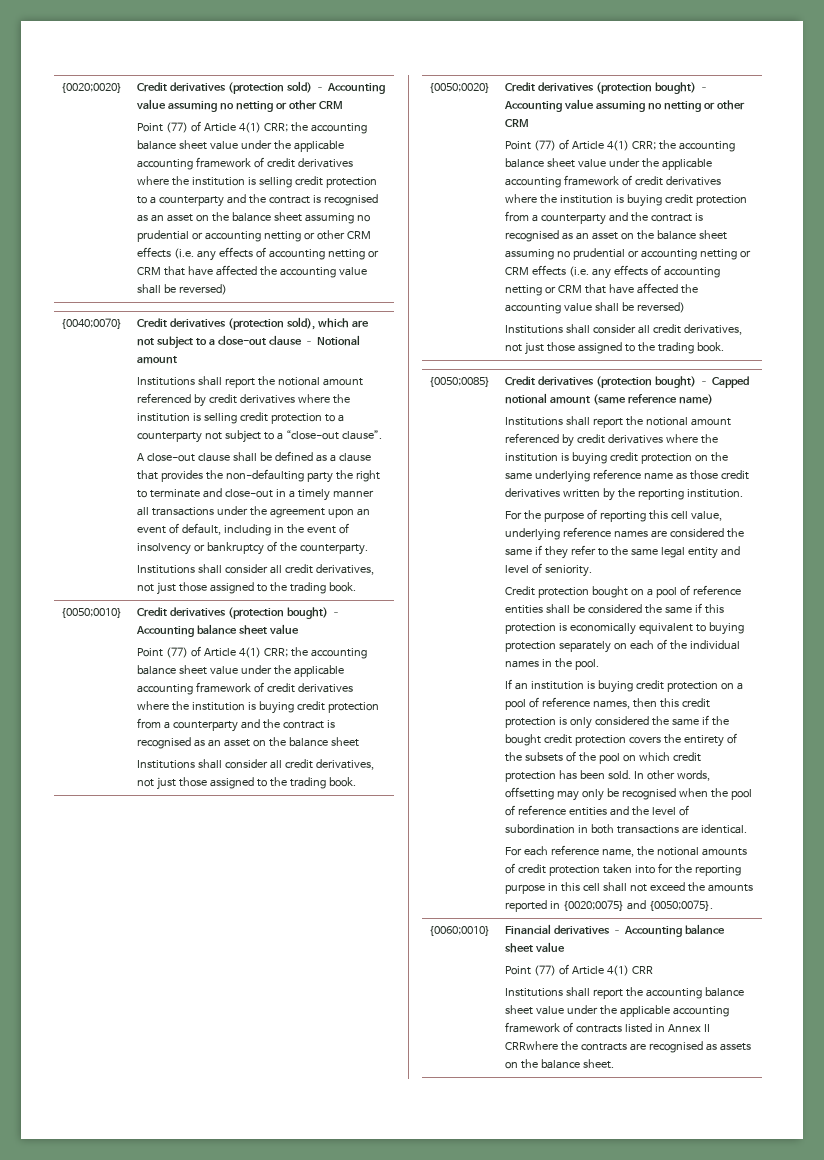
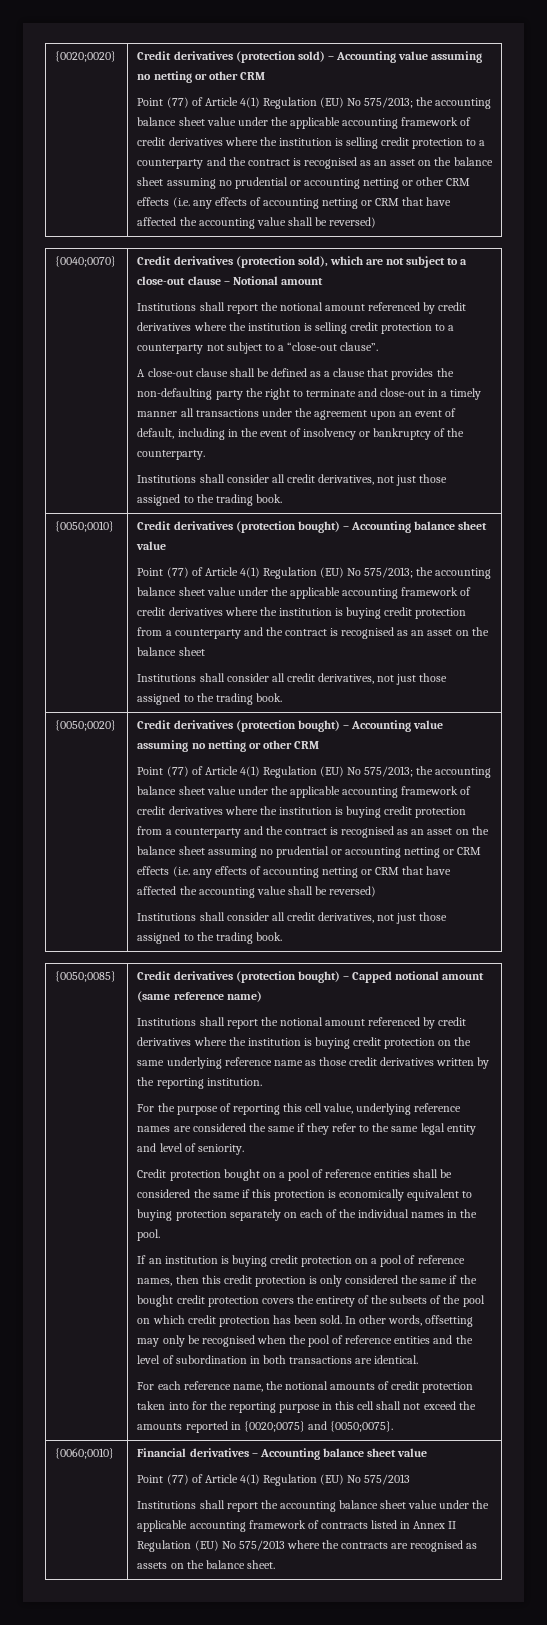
  Credit derivatives (protection sold) – Accounting value assuming no netting or other CRM
- Point (77) of Article 4(1) CRR;
+ Point (77) of Article 4(1) Regulation (EU) No 575/2013;
  Credit derivatives (protection bought) – Accounting balance sheet value
- Point (77) of Article 4(1) CRR; the accounting balance sheet value under the applicable accounting framework of credit derivatives where the institution is buying credit protection from a counterparty and the contract is recognised as an asset on the balance sheet
+ Point (77) of Article 4(1) Regulation (EU) No 575/2013; the accounting balance sheet value under the applicable accounting framework of credit derivatives where the institution is buying credit protection from a counterparty and the contract is recognised as an asset on the balance sheet
  Credit derivatives (protection bought) – Accounting value assuming no netting or other CRM
- Point (77) of Article 4(1) CRR;
+ Point (77) of Article 4(1) Regulation (EU) No 575/2013;
- Point (77) of Article 4(1) CRR
+ Point (77) of Article 4(1) Regulation (EU) No 575/2013
- Institutions shall report the accounting balance sheet value under the applicable accounting framework of contracts listed in Annex II CRRwhere the contracts are recognised as assets on the balance sheet.
+ Institutions shall report the accounting balance sheet value under the applicable accounting framework of contracts listed in Annex II Regulation (EU) No 575/2013 where the contracts are recognised as assets on the balance sheet.

